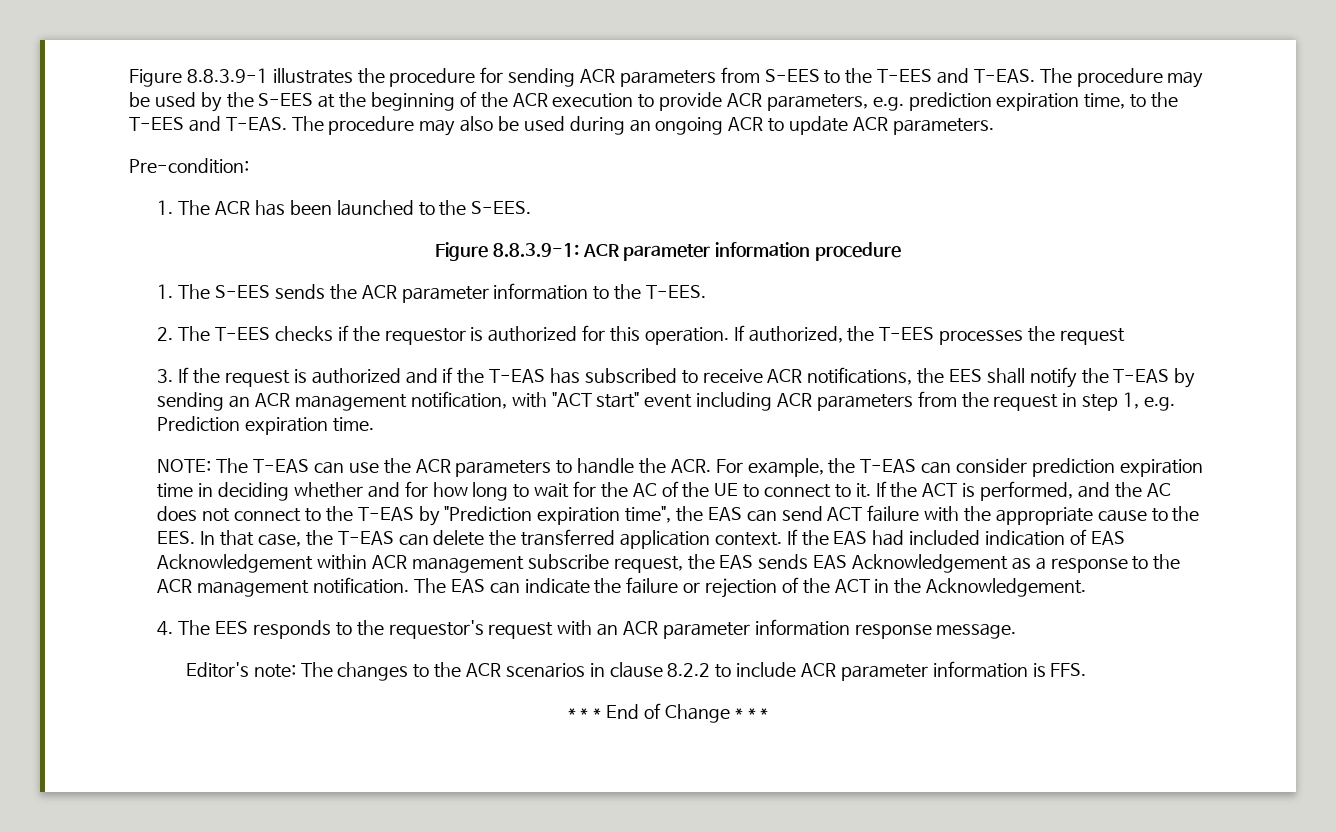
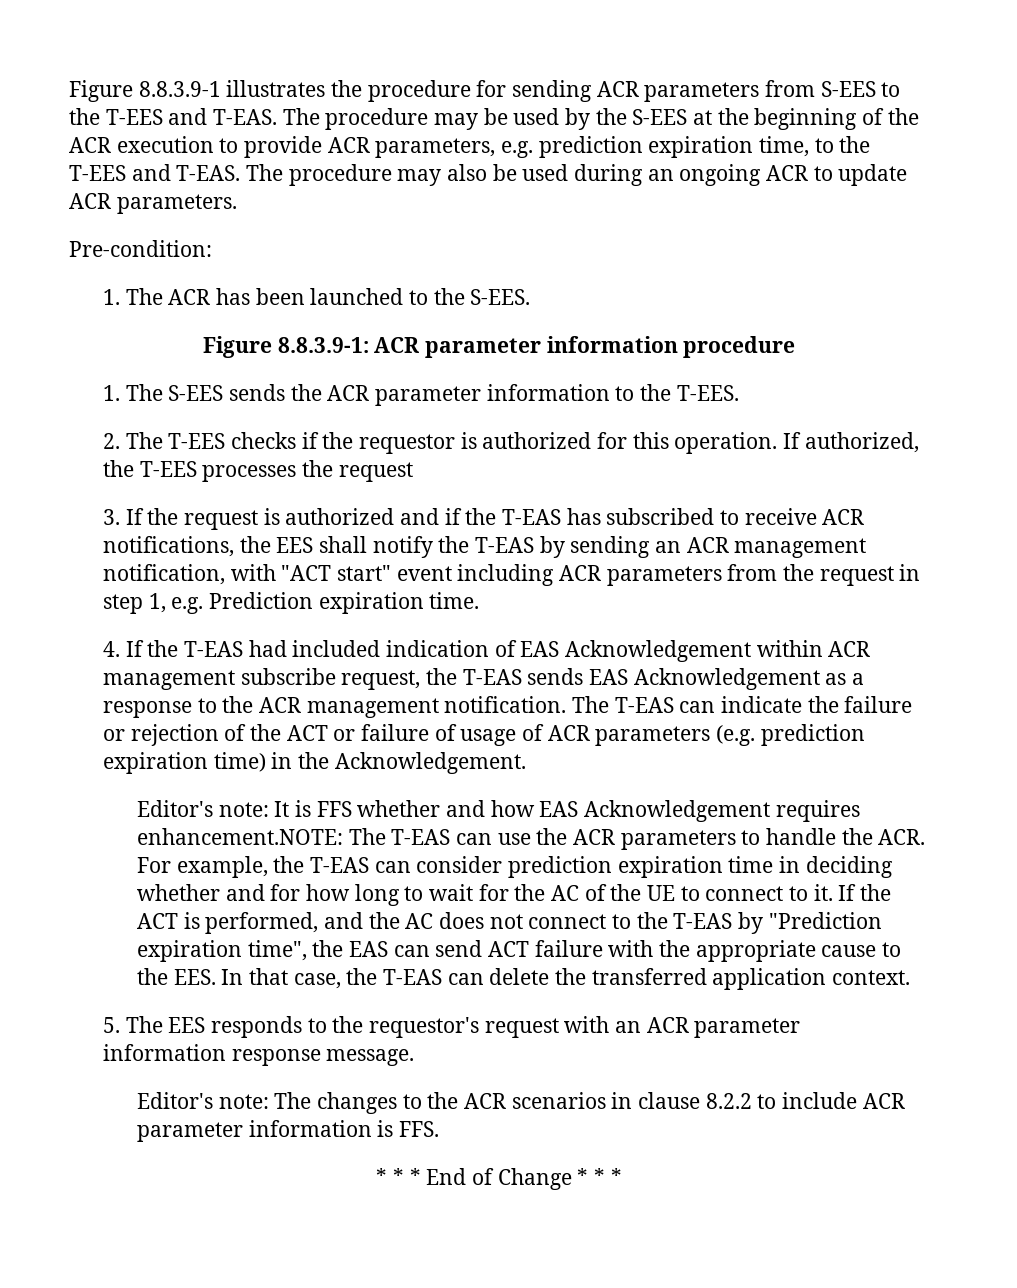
- NOTE: The T-EAS can use the ACR parameters to handle the ACR. For example, the T-EAS can consider prediction expiration time in deciding whether and for how long to wait for the AC of the UE to connect to it.
+ 4. If the T-EAS had included indication of EAS Acknowledgement within ACR management subscribe request, the T-EAS sends EAS Acknowledgement as a response to the ACR management notification. The T-EAS can indicate the failure or rejection of the ACT or failure of usage of ACR parameters (e.g. prediction expiration time) in the Acknowledgement.
+ Editor's note: It is FFS whether and how EAS Acknowledgement requires enhancement.NOTE: The T-EAS can use the ACR parameters to handle the ACR. For example, the T-EAS can consider prediction expiration time in deciding whether and for how long to wait for the AC of the UE to connect to it.
- If the ACT is performed, and the AC does not connect to the T-EAS by "Prediction expiration time", the EAS can send ACT failure with the appropriate cause to the EES. In that case, the T-EAS can delete the transferred application context. If the EAS had included indication of EAS Acknowledgement within ACR management subscribe request, the EAS sends EAS Acknowledgement as a response to the ACR management notification. The EAS can indicate the failure or rejection of the ACT in the Acknowledgement.
- 4. The EES responds to the requestor's request with an ACR parameter information response message.
+ If the ACT is performed, and the AC does not connect to the T-EAS by "Prediction expiration time", the EAS can send ACT failure with the appropriate cause to the EES. In that case, the T-EAS can delete the transferred application context.
+ 5. The EES responds to the requestor's request with an ACR parameter information response message.

